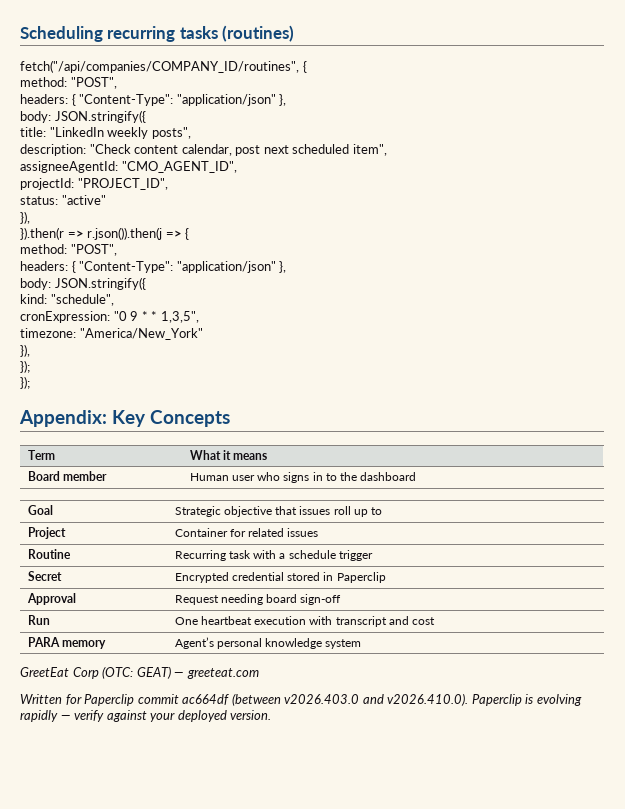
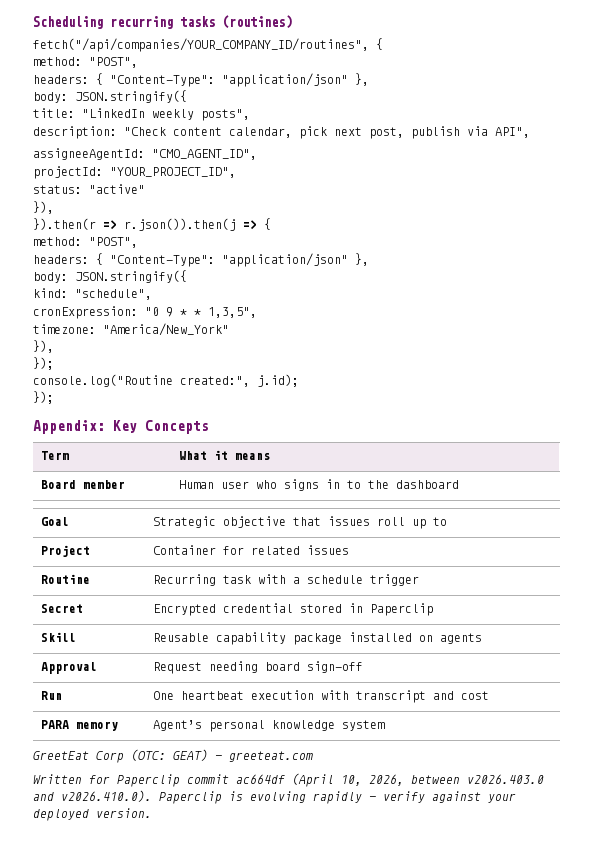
- fetch("/api/companies/COMPANY_ID/routines", {
+ fetch("/api/companies/YOUR_COMPANY_ID/routines", {
- description: "Check content calendar, post next scheduled item",
+ description: "Check content calendar, pick next post, publish via API",
- projectId: "PROJECT_ID",
+ projectId: "YOUR_PROJECT_ID",
+ console.log("Routine created:", j.id);
+ Skill | Reusable capability package installed on agents
- Written for Paperclip commit ac664df (between v2026.403.0 and v2026.410.0). Paperclip is evolving rapidly — verify against your deployed version.
+ Written for Paperclip commit ac664df (April 10, 2026, between v2026.403.0 and v2026.410.0). Paperclip is evolving rapidly — verify against your deployed version.

